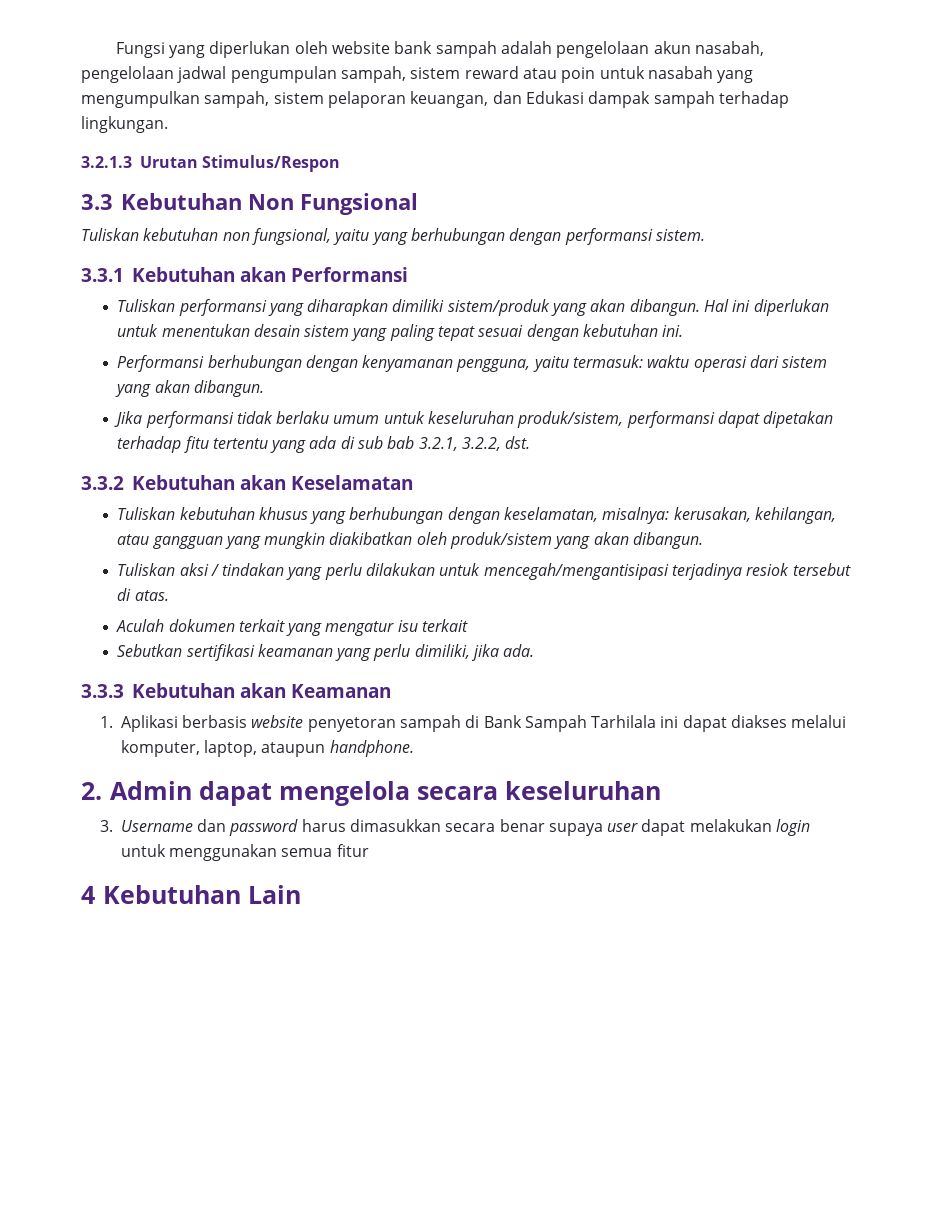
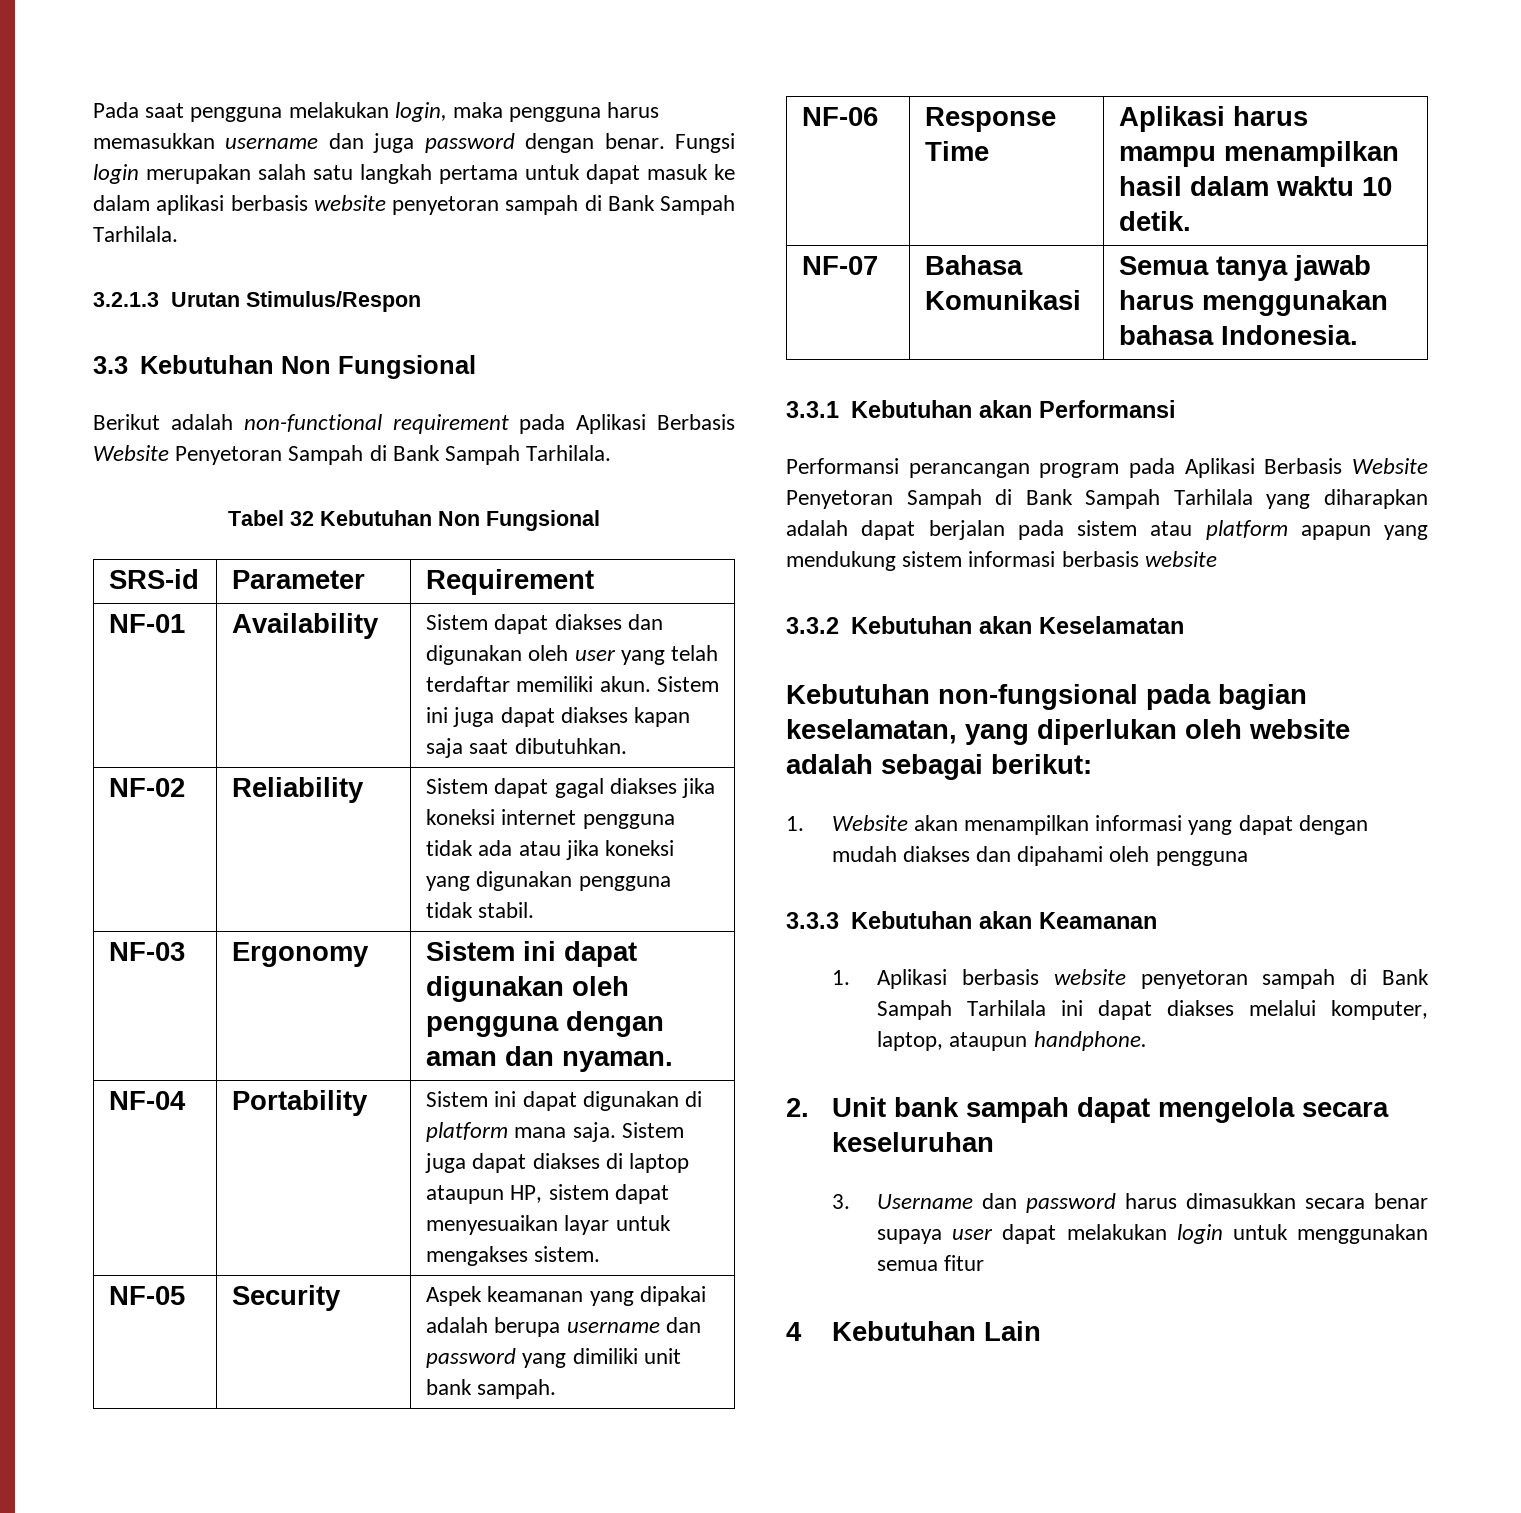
- Fungsi yang diperlukan oleh website bank sampah adalah pengelolaan akun nasabah, pengelolaan jadwal pengumpulan sampah, sistem reward atau poin untuk nasabah yang mengumpulkan sampah, sistem pelaporan keuangan, dan Edukasi dampak sampah terhadap lingkungan.
+ Pada saat pengguna melakukan login, maka pengguna harus memasukkan username dan juga password dengan benar. Fungsi login merupakan salah satu langkah pertama untuk dapat masuk ke dalam aplikasi berbasis website penyetoran sampah di Bank Sampah Tarhilala.
- Tuliskan kebutuhan non fungsional, yaitu yang berhubungan dengan performansi sistem.
+ Berikut adalah non-functional requirement pada Aplikasi Berbasis Website Penyetoran Sampah di Bank Sampah Tarhilala.
+ Tabel 32 Kebutuhan Non Fungsional
+ SRS-id | Parameter | Requirement
+ NF-01 | Availability | Sistem dapat diakses dan digunakan oleh user yang telah terdaftar memiliki akun. Sistem ini juga dapat diakses kapan saja saat dibutuhkan.
+ NF-02 | Reliability | Sistem dapat gagal diakses jika koneksi internet pengguna tidak ada atau jika koneksi yang digunakan pengguna tidak stabil.
+ NF-03 | Ergonomy | Sistem ini dapat digunakan oleh pengguna dengan aman dan nyaman.
+ NF-04 | Portability | Sistem ini dapat digunakan di platform mana saja. Sistem juga dapat diakses di laptop ataupun HP, sistem dapat menyesuaikan layar untuk mengakses sistem.
+ NF-05 | Security | Aspek keamanan yang dipakai adalah berupa username dan password yang dimiliki unit bank sampah.
+ NF-06 | Response Time | Aplikasi harus mampu menampilkan hasil dalam waktu 10 detik.
+ NF-07 | Bahasa Komunikasi | Semua tanya jawab harus menggunakan bahasa Indonesia.
  3.3.1 Kebutuhan akan Performansi
- Tuliskan performansi yang diharapkan dimiliki sistem/produk yang akan dibangun. Hal ini diperlukan untuk menentukan desain sistem yang paling tepat sesuai dengan kebutuhan ini.
- Performansi berhubungan dengan kenyamanan pengguna, yaitu termasuk: waktu operasi dari sistem yang akan dibangun.
- Jika performansi tidak berlaku umum untuk keseluruhan produk/sistem, performansi dapat dipetakan terhadap fitu tertentu yang ada di sub bab 3.2.1, 3.2.2, dst.
+ Performansi perancangan program pada Aplikasi Berbasis Website Penyetoran Sampah di Bank Sampah Tarhilala yang diharapkan adalah dapat berjalan pada sistem atau platform apapun yang mendukung sistem informasi berbasis website
  3.3.2 Kebutuhan akan Keselamatan
- Tuliskan kebutuhan khusus yang berhubungan dengan keselamatan, misalnya: kerusakan, kehilangan, atau gangguan yang mungkin diakibatkan oleh produk/sistem yang akan dibangun.
- Tuliskan aksi / tindakan yang perlu dilakukan untuk mencegah/mengantisipasi terjadinya resiok tersebut di atas.
- Aculah dokumen terkait yang mengatur isu terkait
- Sebutkan sertifikasi keamanan yang perlu dimiliki, jika ada.
+ Kebutuhan non-fungsional pada bagian keselamatan, yang diperlukan oleh website adalah sebagai berikut:
+ 1. Website akan menampilkan informasi yang dapat dengan mudah diakses dan dipahami oleh pengguna
- 2. Admin dapat mengelola secara keseluruhan
+ 2. Unit bank sampah dapat mengelola secara keseluruhan

